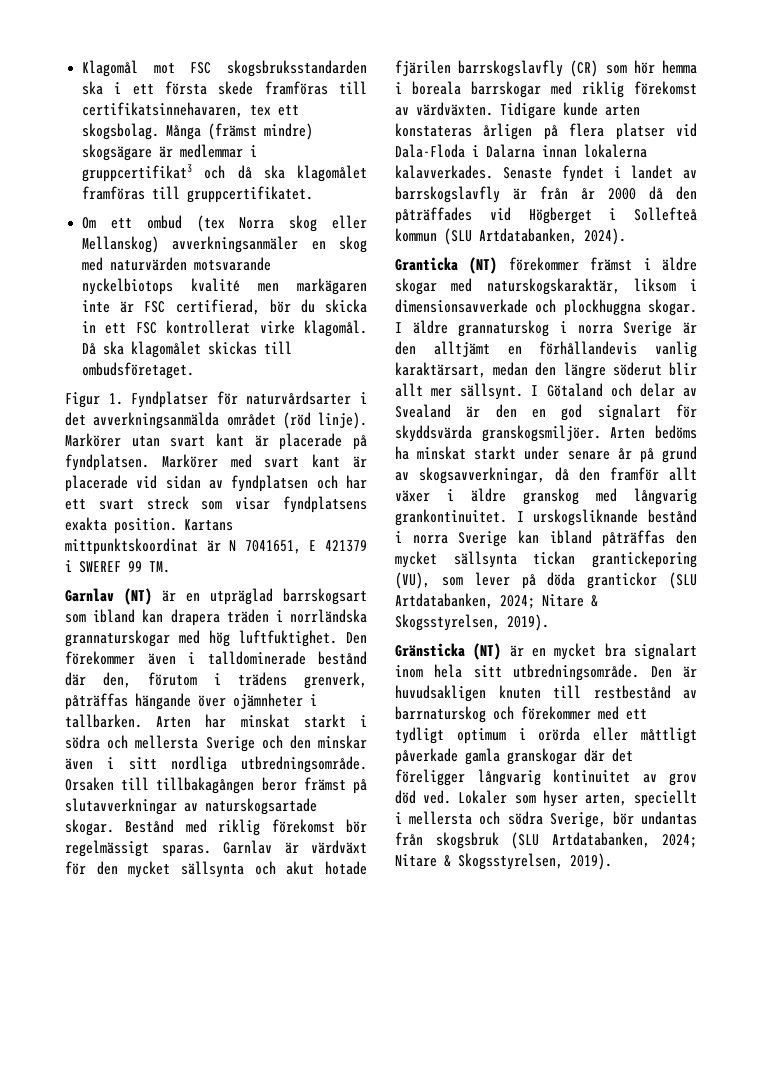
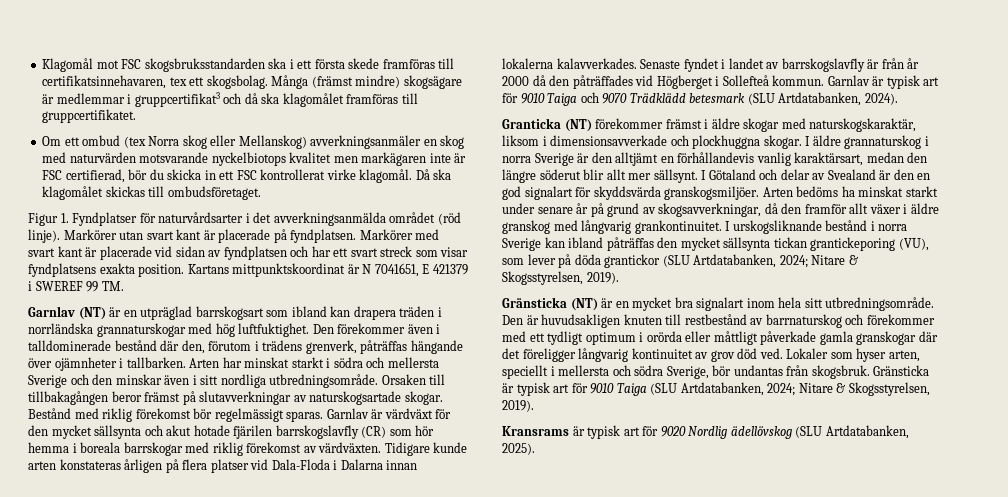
- Om ett ombud (tex Norra skog eller Mellanskog) avverkningsanmäler en skog med naturvärden motsvarande nyckelbiotops kvalité men markägaren inte är FSC certifierad, bör du skicka in ett FSC kontrollerat virke klagomål.
+ Om ett ombud (tex Norra skog eller Mellanskog) avverkningsanmäler en skog med naturvärden motsvarande nyckelbiotops kvalitet men markägaren inte är FSC certifierad, bör du skicka in ett FSC kontrollerat virke klagomål.
- Senaste fyndet i landet av barrskogslavfly är från år 2000 då den påträffades vid Högberget i Sollefteå kommun (SLU Artdatabanken, 2024).
+ Senaste fyndet i landet av barrskogslavfly är från år 2000 då den påträffades vid Högberget i Sollefteå kommun. Garnlav är typisk art för 9010 Taiga och 9070 Trädklädd betesmark (SLU Artdatabanken, 2024).
- Lokaler som hyser arten, speciellt i mellersta och södra Sverige, bör undantas från skogsbruk (SLU Artdatabanken, 2024; Nitare & Skogsstyrelsen, 2019).
+ Lokaler som hyser arten, speciellt i mellersta och södra Sverige, bör undantas från skogsbruk. Gränsticka är typisk art för 9010 Taiga (SLU Artdatabanken, 2024; Nitare & Skogsstyrelsen, 2019).
+ Kransrams är typisk art för 9020 Nordlig ädellövskog (SLU Artdatabanken, 2025).

